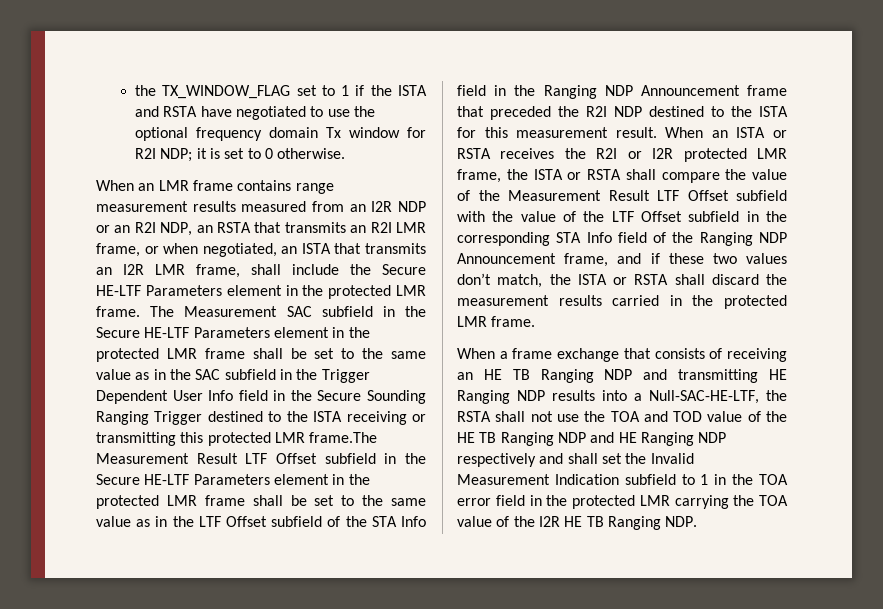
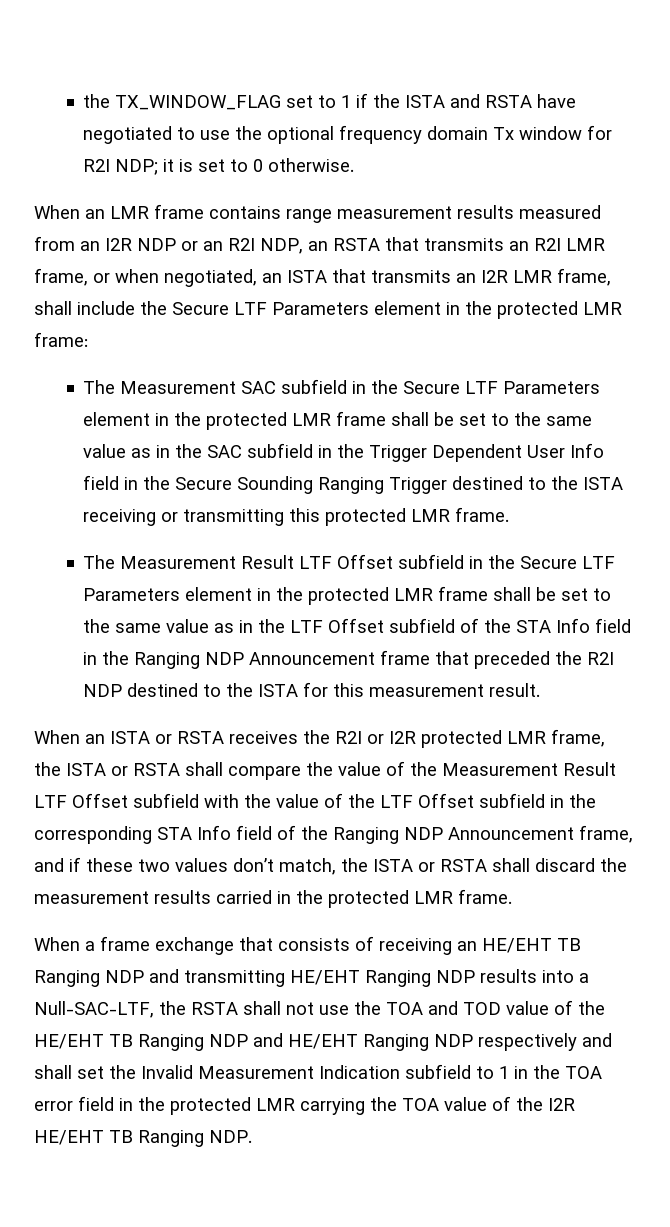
- When an LMR frame contains range measurement results measured from an I2R NDP or an R2I NDP, an RSTA that transmits an R2I LMR frame, or when negotiated, an ISTA that transmits an I2R LMR frame, shall include the Secure HE-LTF Parameters element in the protected LMR frame. The Measurement SAC subfield in the Secure HE-LTF Parameters element in the protected LMR frame shall be set to the same value as in the SAC subfield in the Trigger Dependent User Info field in the Secure Sounding Ranging Trigger destined to the ISTA receiving or transmitting this protected LMR frame.The Measurement Result LTF Offset subfield in the Secure HE-LTF Parameters element in the protected LMR frame shall be set to the same value as in the LTF Offset subfield of the STA Info field in the Ranging NDP Announcement frame that preceded the R2I NDP destined to the ISTA for this measurement result. When an ISTA or RSTA receives the R2I or I2R protected LMR frame, the ISTA or RSTA shall compare the value of the Measurement Result LTF Offset subfield with the value of the LTF Offset subfield in the corresponding STA Info field of the Ranging NDP Announcement frame, and if these two values don’t match, the ISTA or RSTA shall discard the measurement results carried in the protected LMR frame.
+ When an LMR frame contains range measurement results measured from an I2R NDP or an R2I NDP, an RSTA that transmits an R2I LMR frame, or when negotiated, an ISTA that transmits an I2R LMR frame, shall include the Secure LTF Parameters element in the protected LMR frame:
+ The Measurement SAC subfield in the Secure LTF Parameters element in the protected LMR frame shall be set to the same value as in the SAC subfield in the Trigger Dependent User Info field in the Secure Sounding Ranging Trigger destined to the ISTA receiving or transmitting this protected LMR frame.
+ The Measurement Result LTF Offset subfield in the Secure LTF Parameters element in the protected LMR frame shall be set to the same value as in the LTF Offset subfield of the STA Info field in the Ranging NDP Announcement frame that preceded the R2I NDP destined to the ISTA for this measurement result.
+ When an ISTA or RSTA receives the R2I or I2R protected LMR frame, the ISTA or RSTA shall compare the value of the Measurement Result LTF Offset subfield with the value of the LTF Offset subfield in the corresponding STA Info field of the Ranging NDP Announcement frame, and if these two values don’t match, the ISTA or RSTA shall discard the measurement results carried in the protected LMR frame.
- When a frame exchange that consists of receiving an HE TB Ranging NDP and transmitting HE Ranging NDP results into a Null-SAC-HE-LTF, the RSTA shall not use the TOA and TOD value of the HE TB Ranging NDP and HE Ranging NDP respectively and shall set the Invalid Measurement Indication subfield to 1 in the TOA error field in the protected LMR carrying the TOA value of the I2R HE TB Ranging NDP.
+ When a frame exchange that consists of receiving an HE/EHT TB Ranging NDP and transmitting HE/EHT Ranging NDP results into a Null-SAC-LTF, the RSTA shall not use the TOA and TOD value of the HE/EHT TB Ranging NDP and HE/EHT Ranging NDP respectively and shall set the Invalid Measurement Indication subfield to 1 in the TOA error field in the protected LMR carrying the TOA value of the I2R HE/EHT TB Ranging NDP.

